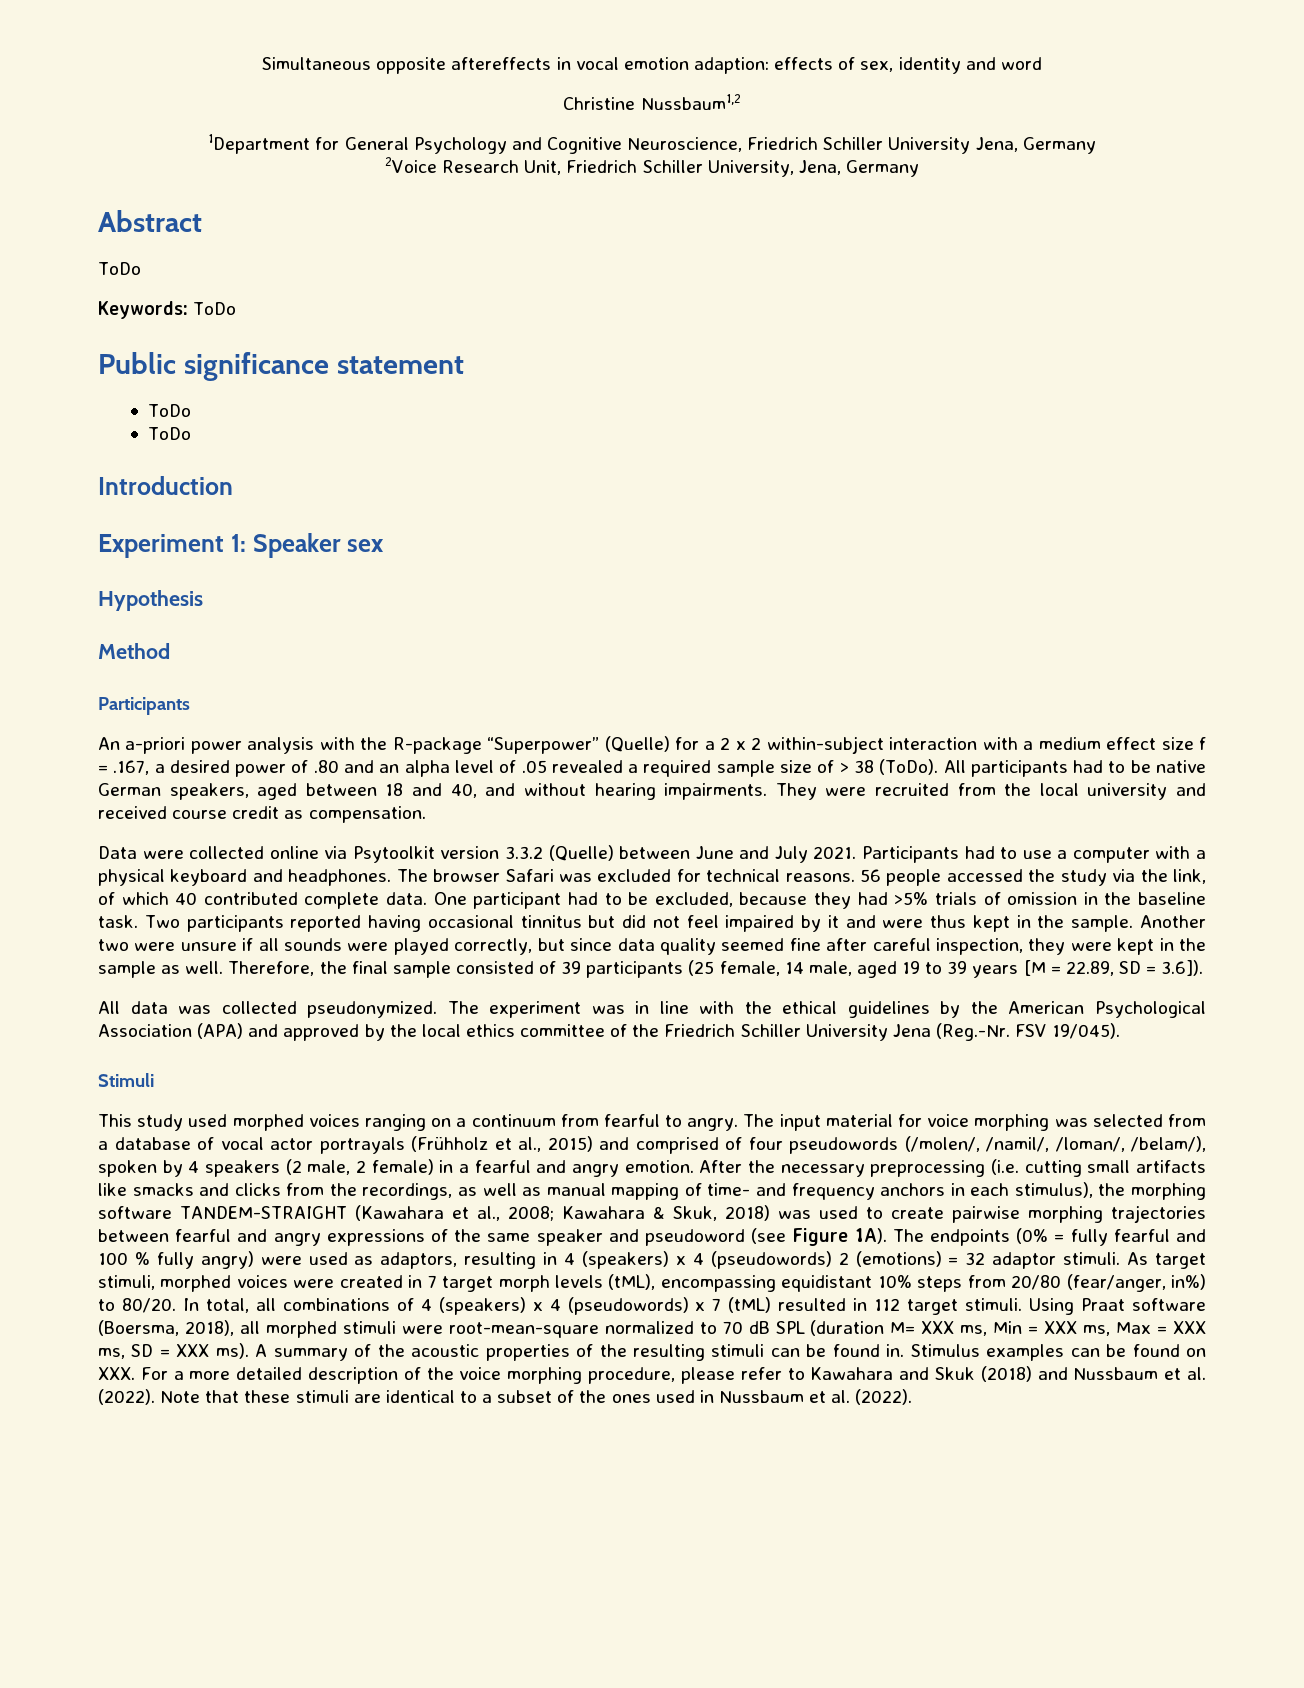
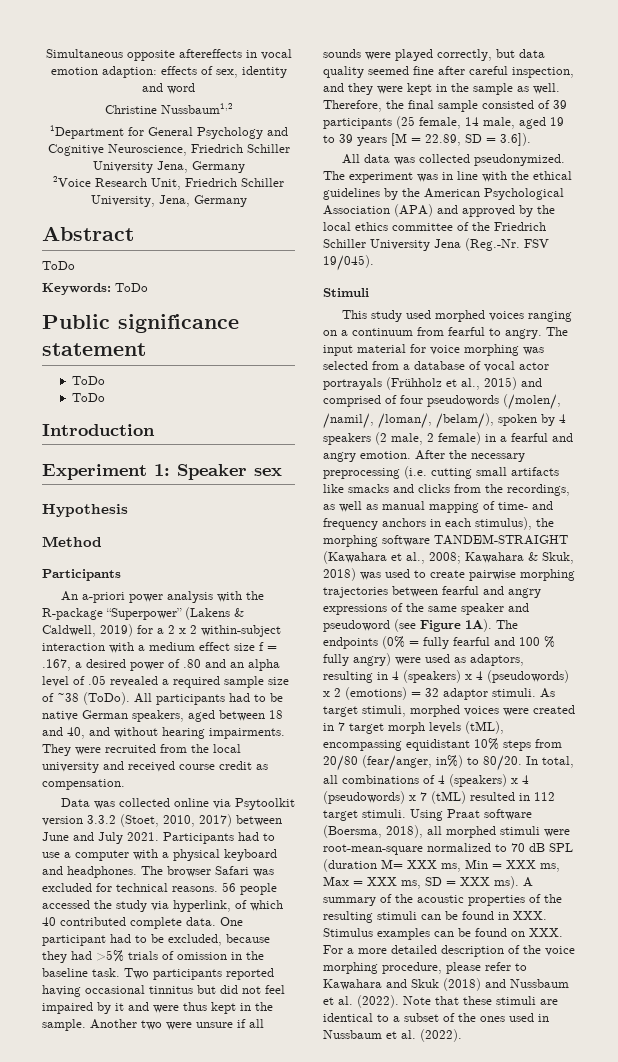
- An a-priori power analysis with the R-package “Superpower” (Quelle) for a 2 x 2 within-subject interaction with a medium effect size f = .167, a desired power of .80 and an alpha level of .05 revealed a required sample size of > 38 (ToDo).
+ An a-priori power analysis with the R-package “Superpower” (Lakens & Caldwell, 2019) for a 2 x 2 within-subject interaction with a medium effect size f = .167, a desired power of .80 and an alpha level of .05 revealed a required sample size of ~38 (ToDo).
- Data were collected online via Psytoolkit version 3.3.2 (Quelle) between June and July 2021.
+ Data was collected online via Psytoolkit version 3.3.2 (Stoet, 2010, 2017) between June and July 2021.
- 56 people accessed the study via the link, of which 40 contributed complete data.
+ 56 people accessed the study via hyperlink, of which 40 contributed complete data.
- Another two were unsure if all sounds were played correctly, but since data quality seemed fine after careful inspection, they were kept in the sample as well.
+ Another two were unsure if all sounds were played correctly, but data quality seemed fine after careful inspection, and they were kept in the sample as well.
- The endpoints (0% = fully fearful and 100 % fully angry) were used as adaptors, resulting in 4 (speakers) x 4 (pseudowords) 2 (emotions) = 32 adaptor stimuli.
+ The endpoints (0% = fully fearful and 100 % fully angry) were used as adaptors, resulting in 4 (speakers) x 4 (pseudowords) x 2 (emotions) = 32 adaptor stimuli.
- A summary of the acoustic properties of the resulting stimuli can be found in. Stimulus examples can be found on XXX. For a more detailed description of the voice morphing procedure, please refer to Kawahara and Skuk (2018) and Nussbaum et al. (2022).
+ A summary of the acoustic properties of the resulting stimuli can be found in XXX. Stimulus examples can be found on XXX. For a more detailed description of the voice morphing procedure, please refer to Kawahara and Skuk (2018) and Nussbaum et al. (2022).

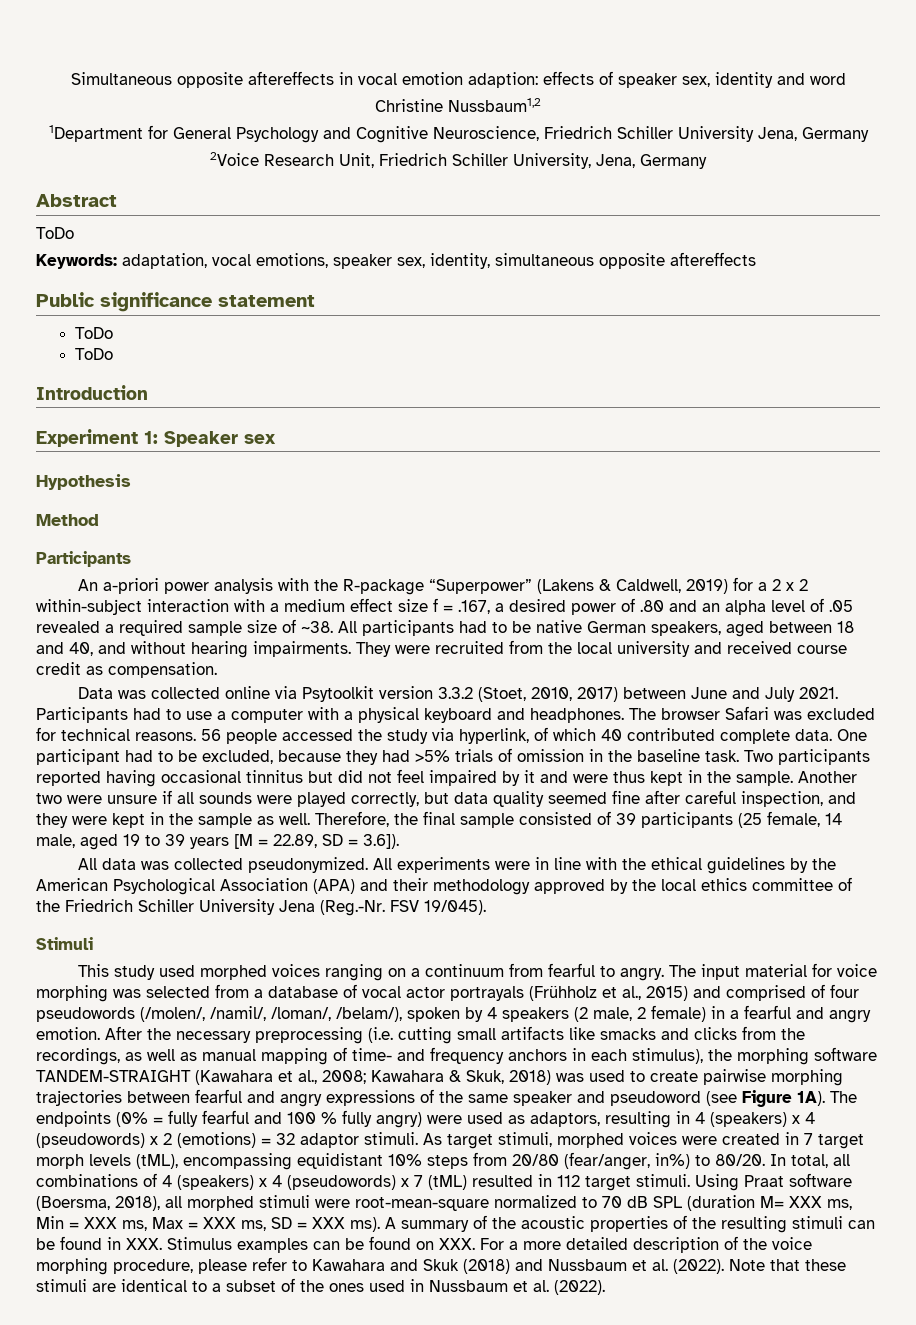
- Simultaneous opposite aftereffects in vocal emotion adaption: effects of sex, identity and word
+ Simultaneous opposite aftereffects in vocal emotion adaption: effects of speaker sex, identity and word
- Keywords: ToDo
+ Keywords: adaptation, vocal emotions, speaker sex, identity, simultaneous opposite aftereffects
- An a-priori power analysis with the R-package “Superpower” (Lakens & Caldwell, 2019) for a 2 x 2 within-subject interaction with a medium effect size f = .167, a desired power of .80 and an alpha level of .05 revealed a required sample size of ~38 (ToDo).
+ An a-priori power analysis with the R-package “Superpower” (Lakens & Caldwell, 2019) for a 2 x 2 within-subject interaction with a medium effect size f = .167, a desired power of .80 and an alpha level of .05 revealed a required sample size of ~38.
- The experiment was in line with the ethical guidelines by the American Psychological Association (APA) and approved by the local ethics committee of the Friedrich Schiller University Jena (Reg.-Nr. FSV 19/045).
+ All experiments were in line with the ethical guidelines by the American Psychological Association (APA) and their methodology approved by the local ethics committee of the Friedrich Schiller University Jena (Reg.-Nr. FSV 19/045).

